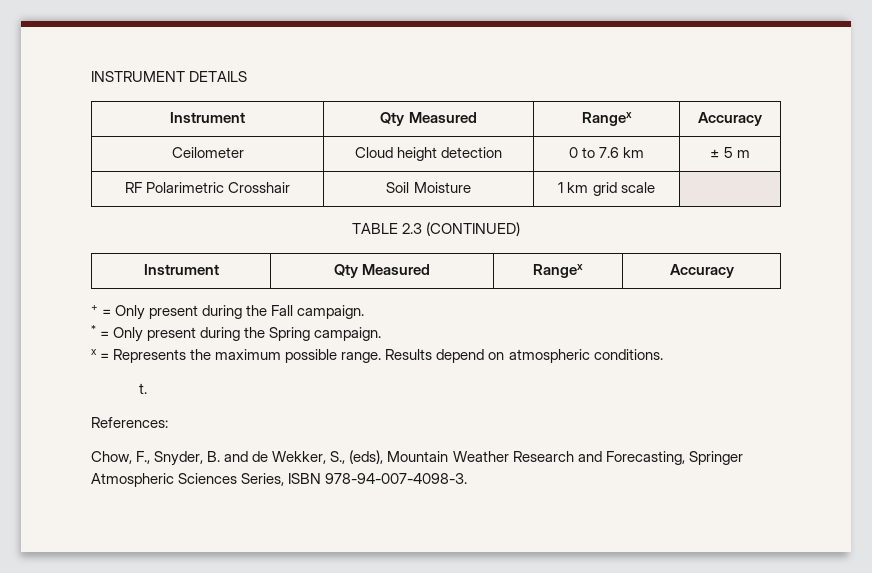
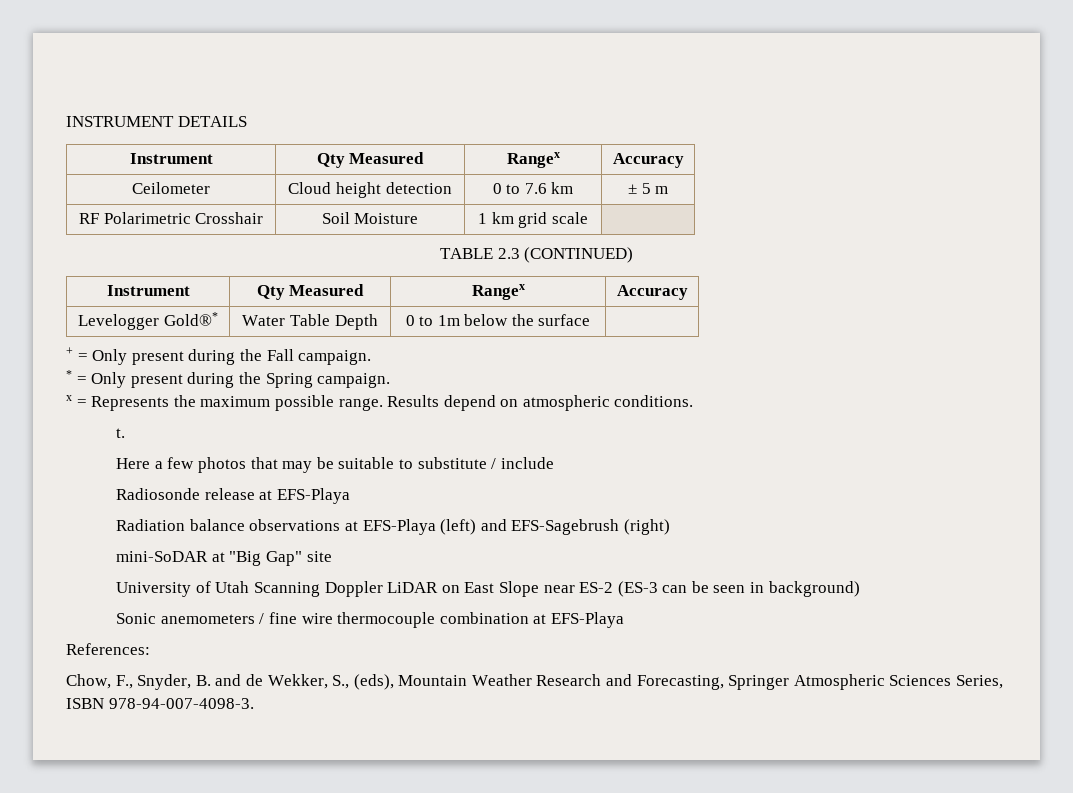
+ Levelogger Gold®* | Water Table Depth | 0 to 1m below the surface |
+ Here a few photos that may be suitable to substitute / include
+ Radiosonde release at EFS-Playa
+ Radiation balance observations at EFS-Playa (left) and EFS-Sagebrush (right)
+ mini-SoDAR at "Big Gap" site
+ University of Utah Scanning Doppler LiDAR on East Slope near ES-2 (ES-3 can be seen in background)
+ Sonic anemometers / fine wire thermocouple combination at EFS-Playa

